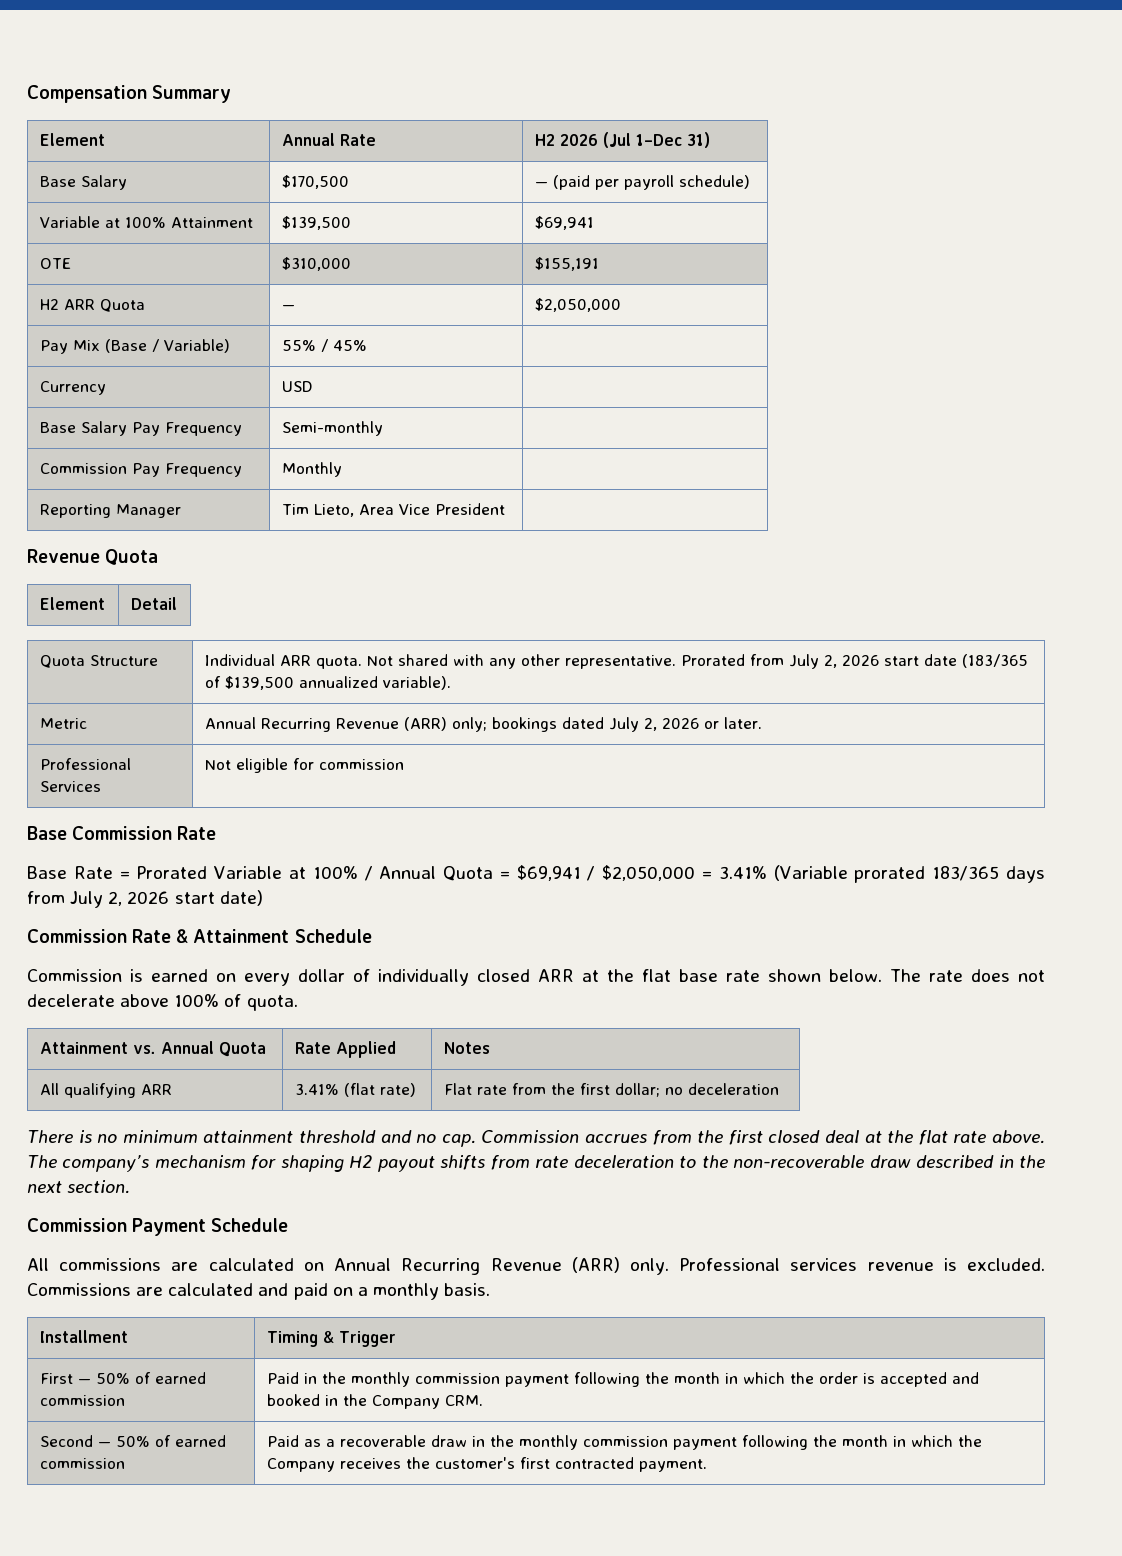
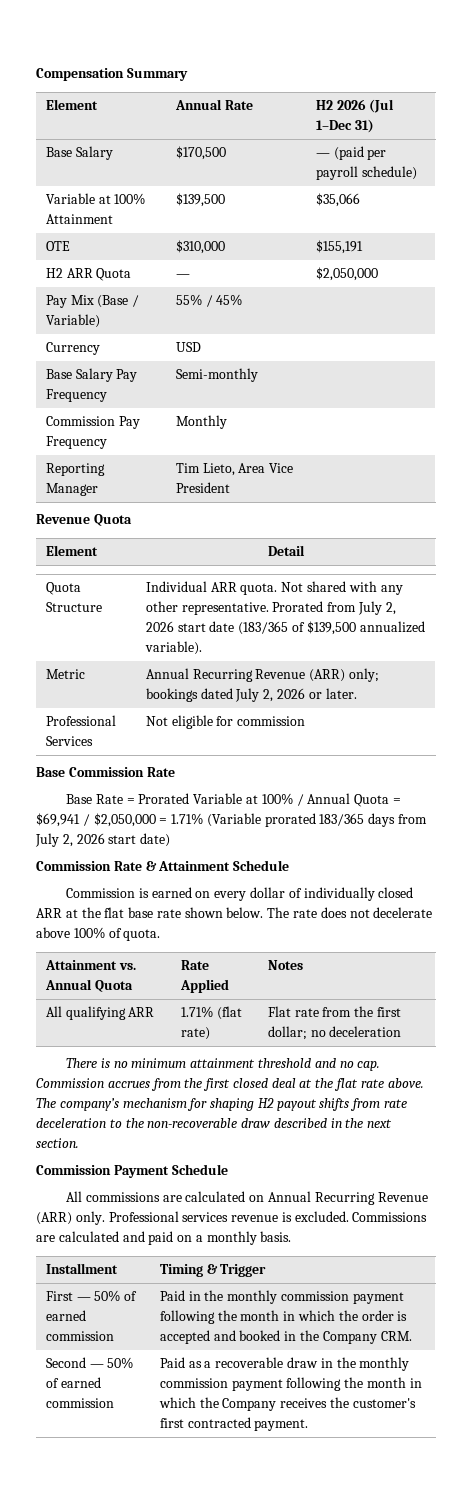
- Variable at 100% Attainment | $139,500 | $69,941
+ Variable at 100% Attainment | $139,500 | $35,066
- Base Rate = Prorated Variable at 100% / Annual Quota = $69,941 / $2,050,000 = 3.41% (Variable prorated 183/365 days from July 2, 2026 start date)
+ Base Rate = Prorated Variable at 100% / Annual Quota = $69,941 / $2,050,000 = 1.71% (Variable prorated 183/365 days from July 2, 2026 start date)
- All qualifying ARR | 3.41% (flat rate) | Flat rate from the first dollar; no deceleration
+ All qualifying ARR | 1.71% (flat rate) | Flat rate from the first dollar; no deceleration

